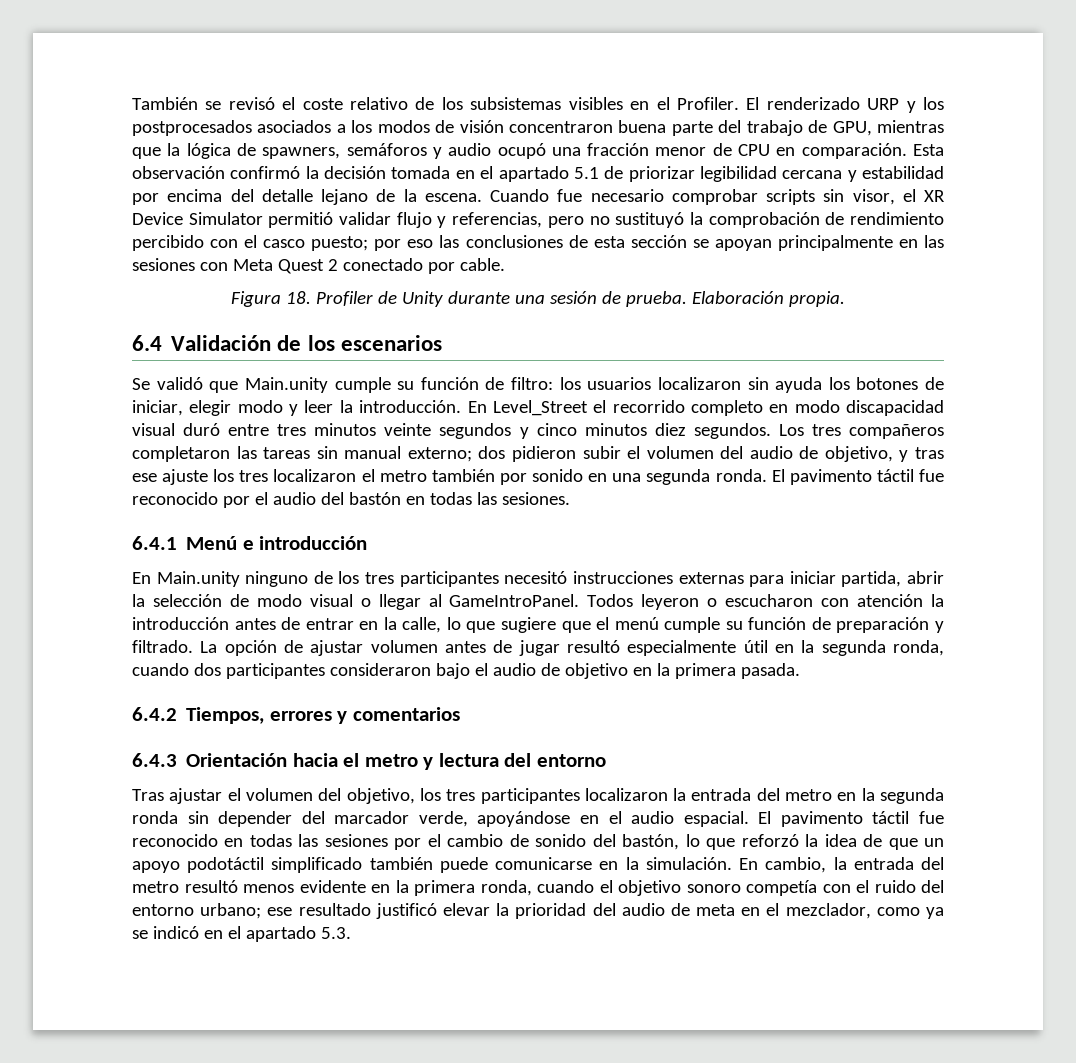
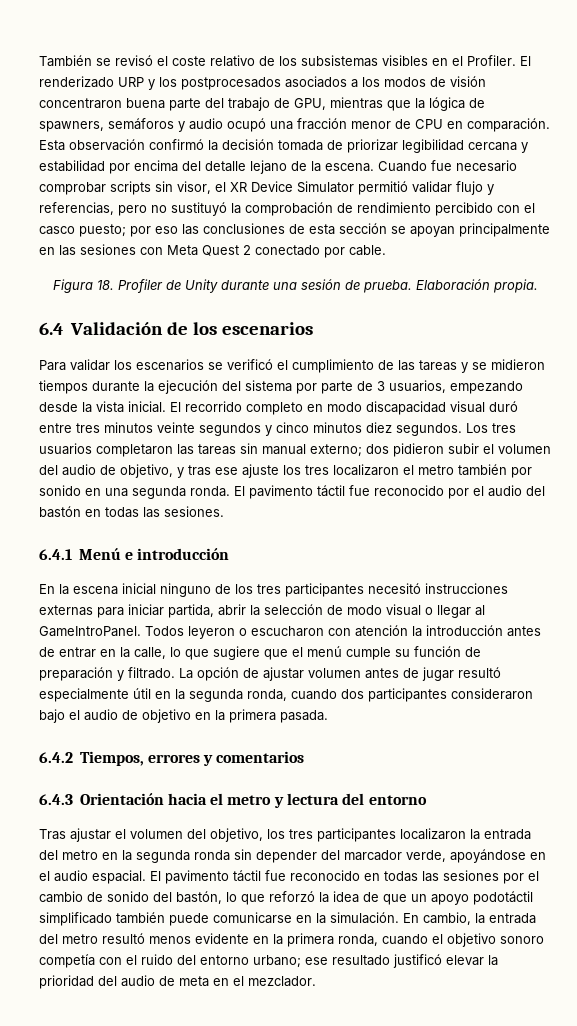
- Esta observación confirmó la decisión tomada en el apartado 5.1 de priorizar legibilidad cercana y estabilidad por encima del detalle lejano de la escena.
+ Esta observación confirmó la decisión tomada de priorizar legibilidad cercana y estabilidad por encima del detalle lejano de la escena.
- Se validó que Main.unity cumple su función de filtro: los usuarios localizaron sin ayuda los botones de iniciar, elegir modo y leer la introducción. En Level_Street el recorrido completo en modo discapacidad visual duró entre tres minutos veinte segundos y cinco minutos diez segundos.
+ Para validar los escenarios se verificó el cumplimiento de las tareas y se midieron tiempos durante la ejecución del sistema por parte de 3 usuarios, empezando desde la vista inicial. El recorrido completo en modo discapacidad visual duró entre tres minutos veinte segundos y cinco minutos diez segundos.
- Los tres compañeros completaron las tareas sin manual externo; dos pidieron subir el volumen del audio de objetivo, y tras ese ajuste los tres localizaron el metro también por sonido en una segunda ronda.
+ Los tres usuarios completaron las tareas sin manual externo; dos pidieron subir el volumen del audio de objetivo, y tras ese ajuste los tres localizaron el metro también por sonido en una segunda ronda.
- En Main.unity ninguno de los tres participantes necesitó instrucciones externas para iniciar partida, abrir la selección de modo visual o llegar al GameIntroPanel.
+ En la escena inicial ninguno de los tres participantes necesitó instrucciones externas para iniciar partida, abrir la selección de modo visual o llegar al GameIntroPanel.
- En cambio, la entrada del metro resultó menos evidente en la primera ronda, cuando el objetivo sonoro competía con el ruido del entorno urbano; ese resultado justificó elevar la prioridad del audio de meta en el mezclador, como ya se indicó en el apartado 5.3.
+ En cambio, la entrada del metro resultó menos evidente en la primera ronda, cuando el objetivo sonoro competía con el ruido del entorno urbano; ese resultado justificó elevar la prioridad del audio de meta en el mezclador.

